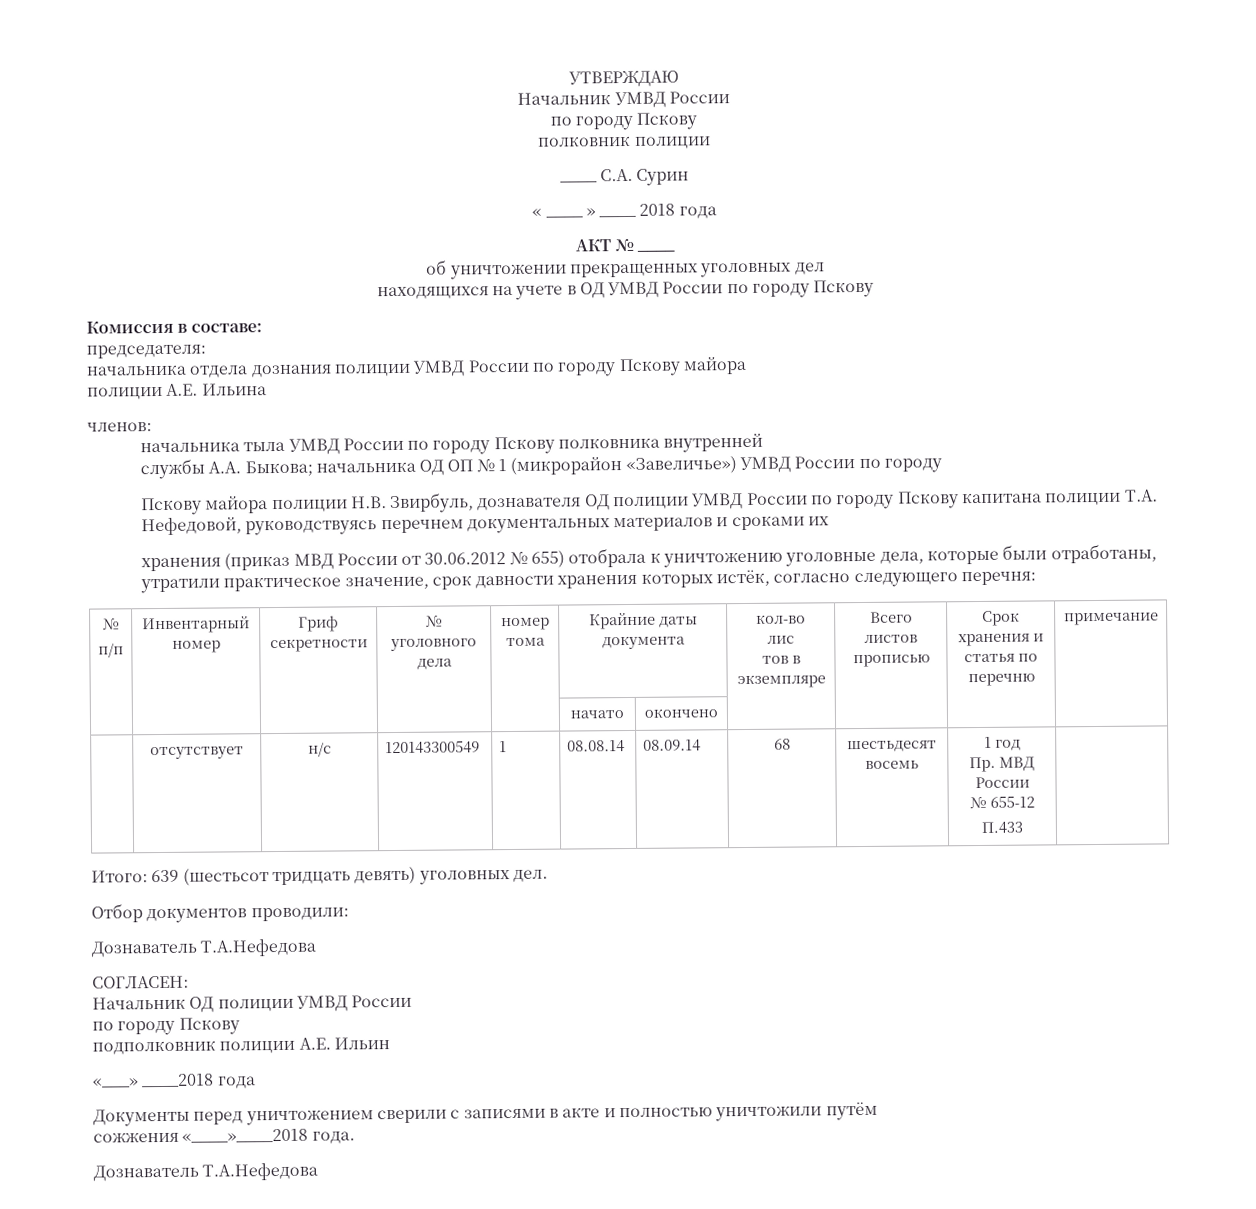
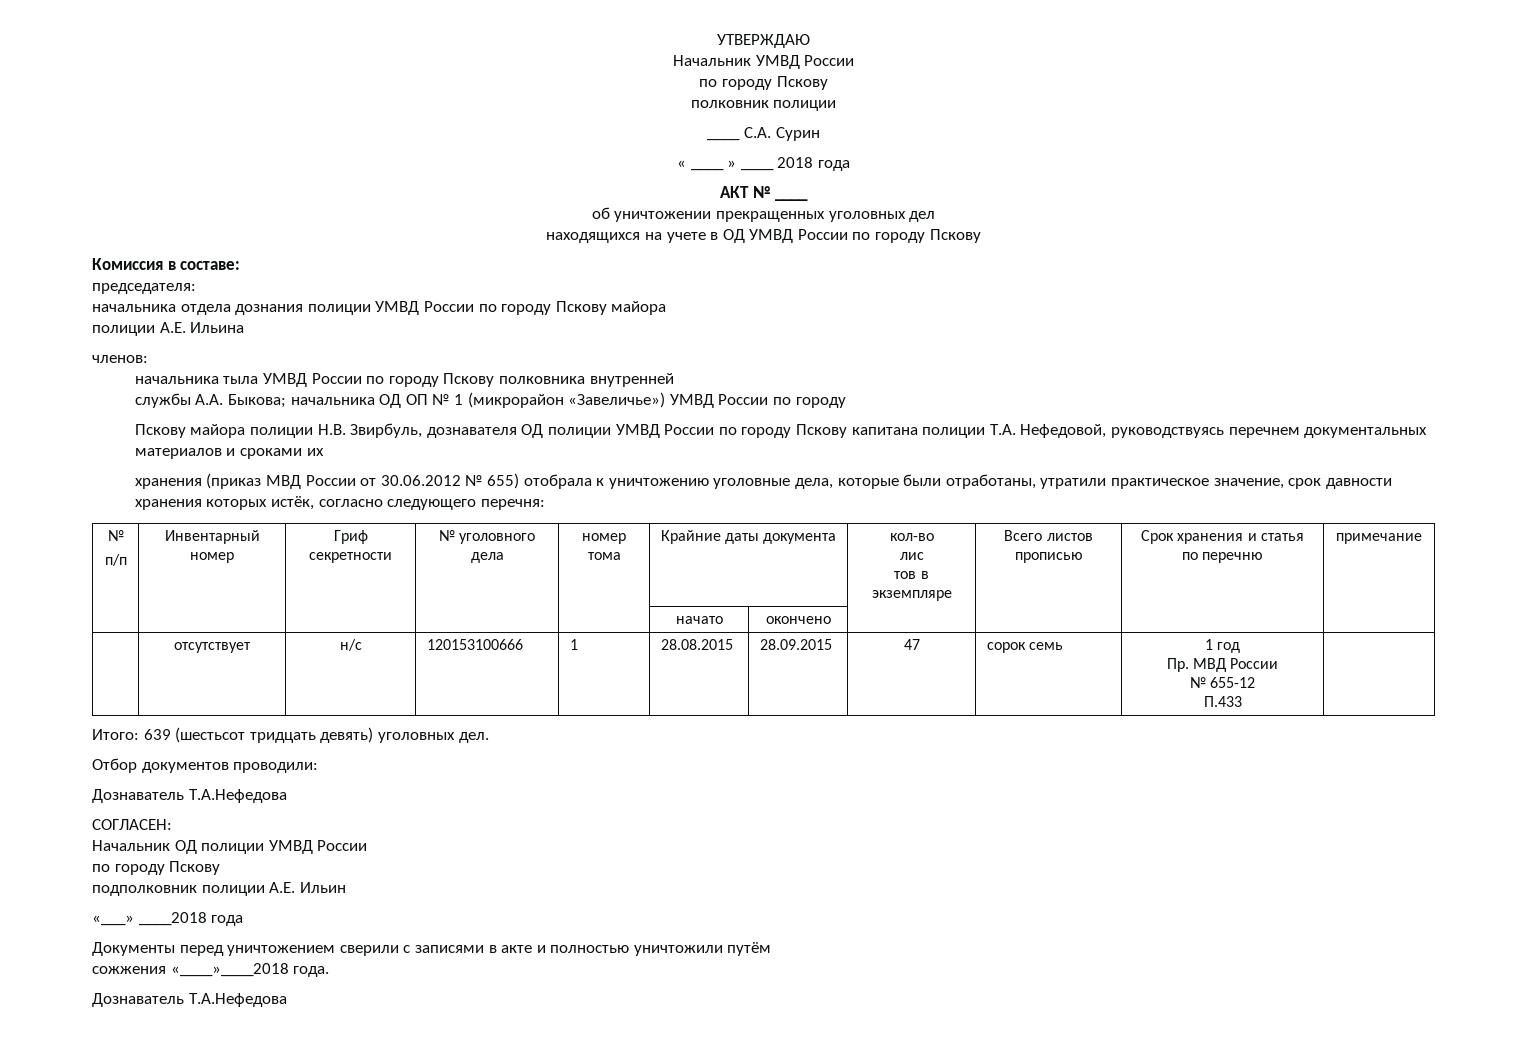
- | отсутствует | н/с | 120143300549 | 1 | 08.08.14 | 08.09.14 | 68 | шестьдесят восемь | 1 год
+ | отсутствует | н/с | 120153100666 | 1 | 28.08.2015 | 28.09.2015 | 47 | сорок семь | 1 год

